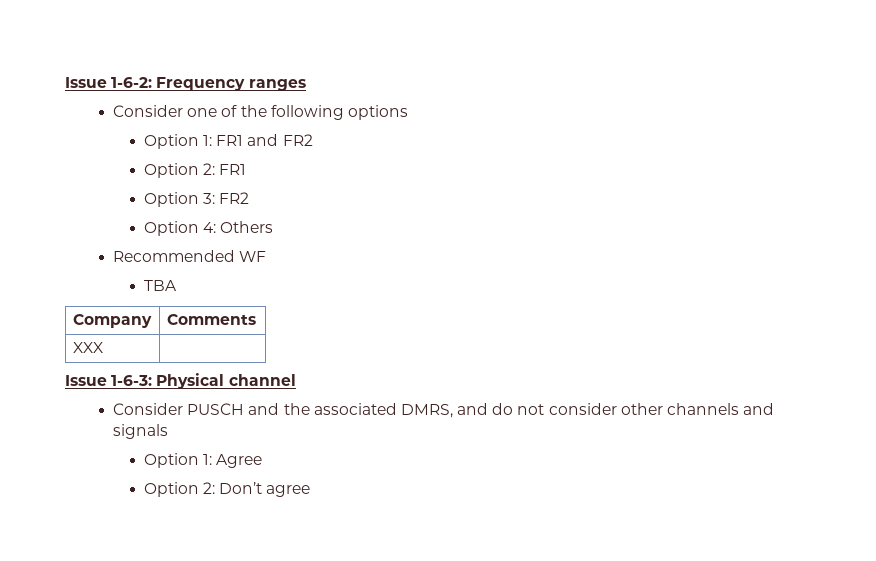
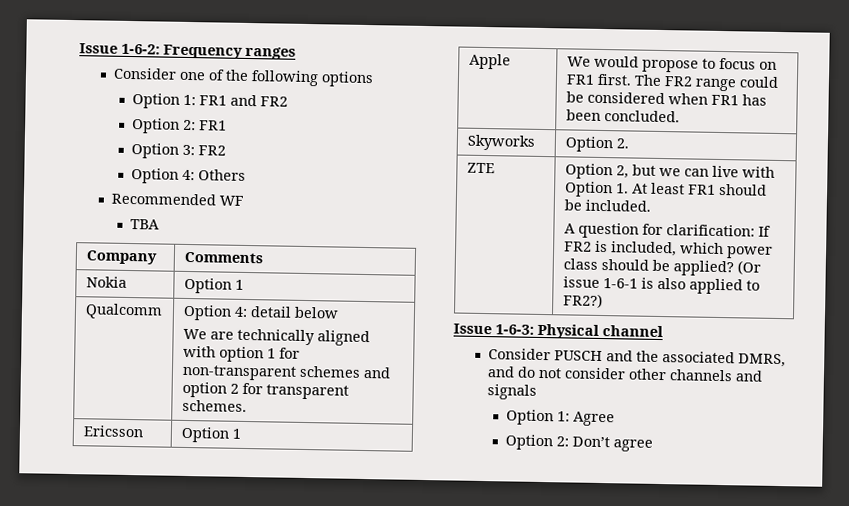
- XXX |
+ Nokia | Option 1
+ Qualcomm | Option 4: detail below
+ We are technically aligned with option 1 for non-transparent schemes and option 2 for transparent schemes.
+ Ericsson | Option 1
+ Apple | We would propose to focus on FR1 first. The FR2 range could be considered when FR1 has been concluded.
+ Skyworks | Option 2.
+ ZTE | Option 2, but we can live with Option 1. At least FR1 should be included.
+ A question for clarification: If FR2 is included, which power class should be applied? (Or issue 1-6-1 is also applied to FR2?)

